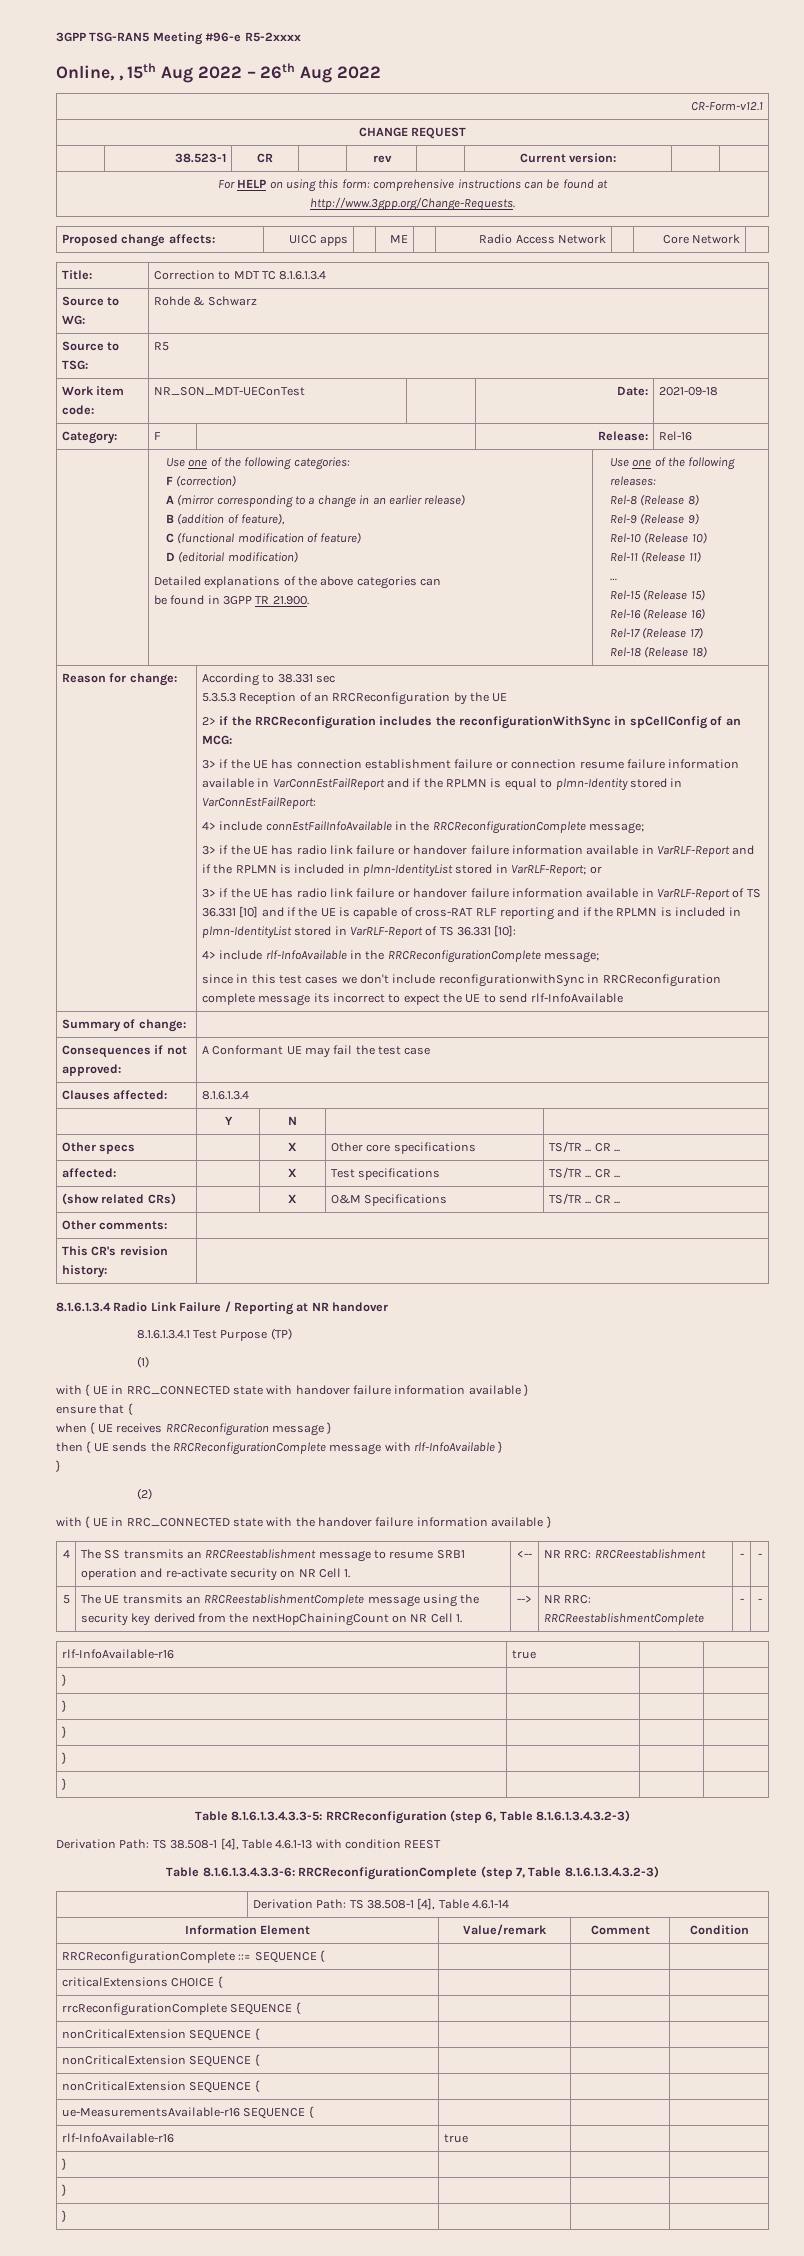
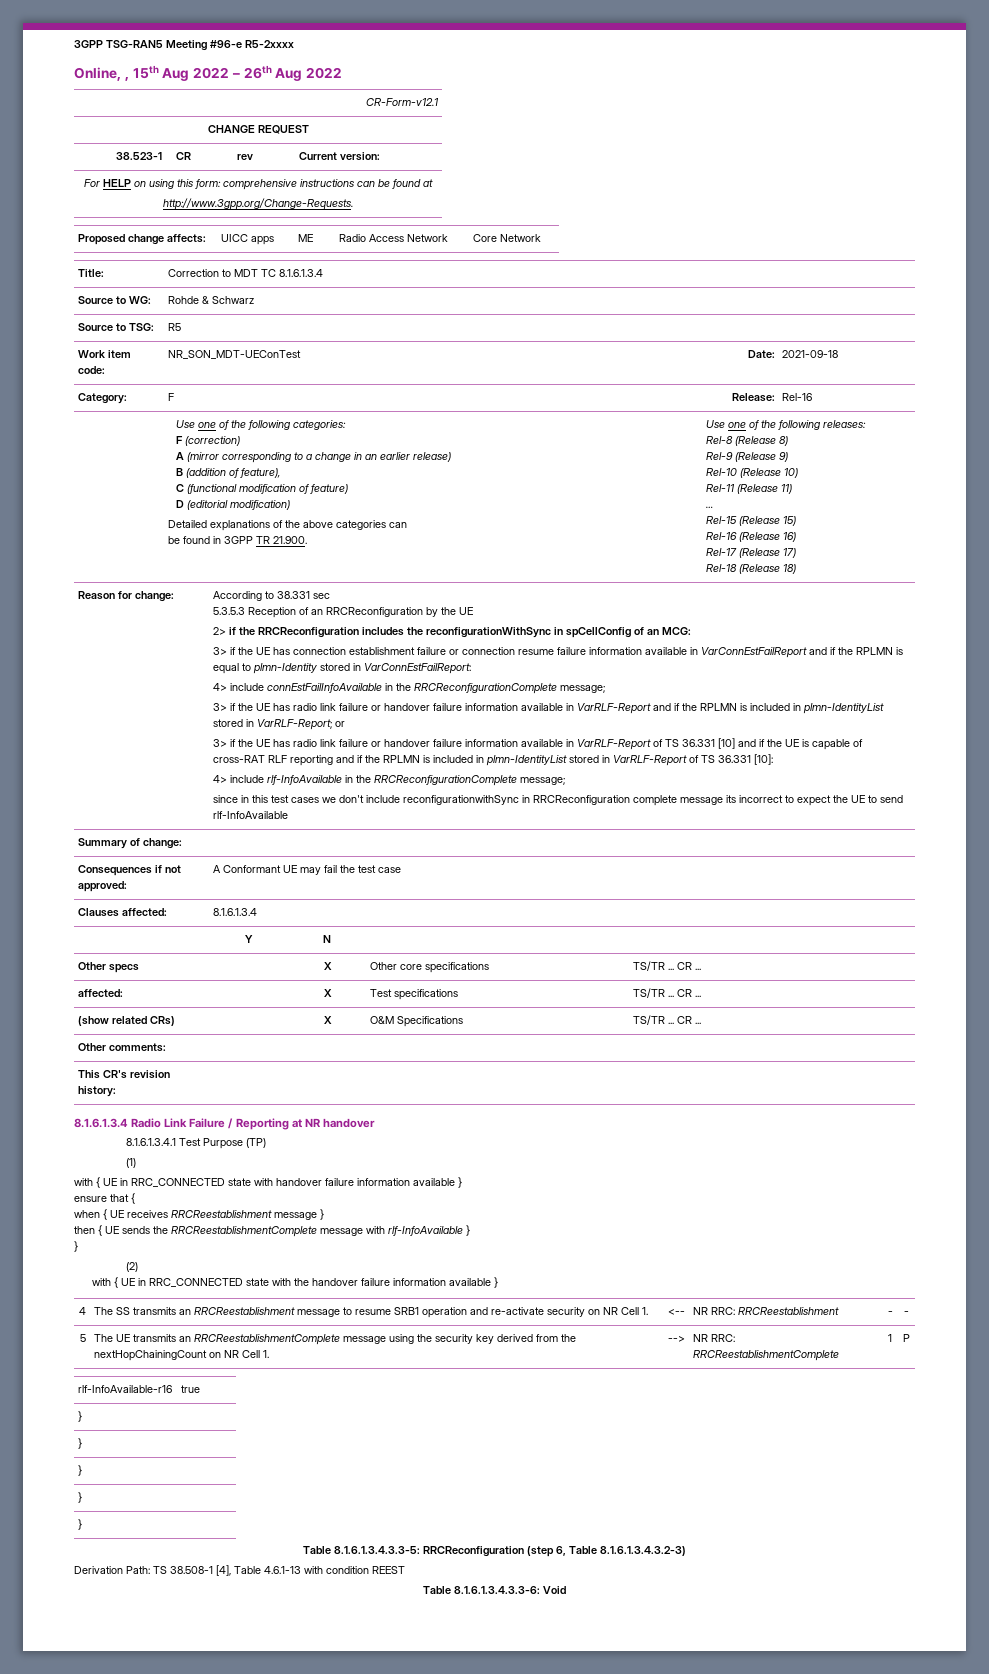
- when { UE receives RRCReconfiguration message }
+ when { UE receives RRCReestablishment message }
- then { UE sends the RRCReconfigurationComplete message with rlf-InfoAvailable }
+ then { UE sends the RRCReestablishmentComplete message with rlf-InfoAvailable }
- 5 | The UE transmits an RRCReestablishmentComplete message using the security key derived from the nextHopChainingCount on NR Cell 1. | --> | NR RRC: RRCReestablishmentComplete | - | -
+ 5 | The UE transmits an RRCReestablishmentComplete message using the security key derived from the nextHopChainingCount on NR Cell 1. | --> | NR RRC: RRCReestablishmentComplete | 1 | P
- Table 8.1.6.1.3.4.3.3-6: RRCReconfigurationComplete (step 7, Table 8.1.6.1.3.4.3.2-3)
- | Derivation Path: TS 38.508-1 [4], Table 4.6.1-14
- Information Element | Value/remark | Comment | Condition
- RRCReconfigurationComplete ::= SEQUENCE { | | |
- criticalExtensions CHOICE { | | |
- rrcReconfigurationComplete SEQUENCE { | | |
- nonCriticalExtension SEQUENCE { | | |
- nonCriticalExtension SEQUENCE { | | |
- nonCriticalExtension SEQUENCE { | | |
- ue-MeasurementsAvailable-r16 SEQUENCE { | | |
- rlf-InfoAvailable-r16 | true | |
- } | | |
- } | | |
- } | | |
+ Table 8.1.6.1.3.4.3.3-6: Void

